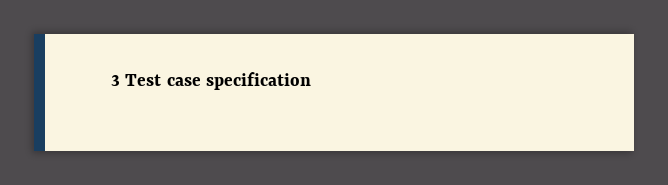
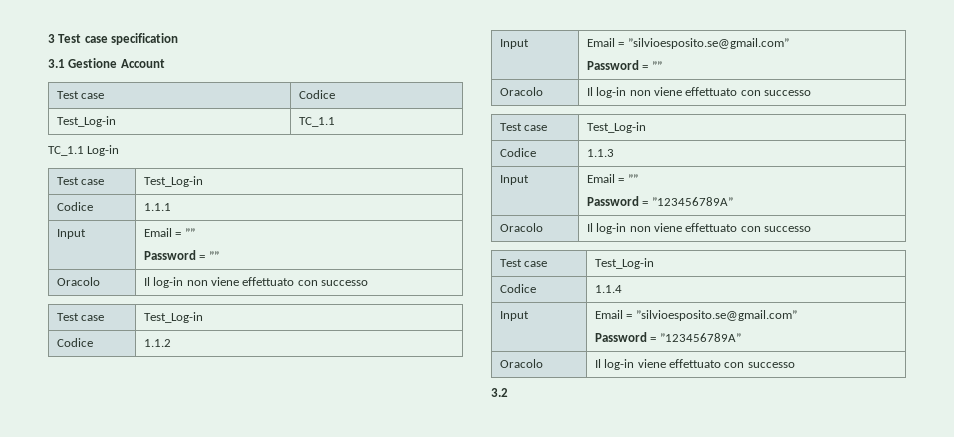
+ 3.1 Gestione Account
+ Test case | Codice
+ Test_Log-in | TC_1.1
+ TC_1.1 Log-in
+ Test case | Test_Log-in
+ Codice | 1.1.1
+ Input | Email = ””
+ Password = ””
+ Oracolo | Il log-in non viene effettuato con successo
+ Test case | Test_Log-in
+ Codice | 1.1.2
+ Input | Email = ”silvioesposito.se@gmail.com”
+ Password = ””
+ Oracolo | Il log-in non viene effettuato con successo
+ Test case | Test_Log-in
+ Codice | 1.1.3
+ Input | Email = ””
+ Password = ”123456789A”
+ Oracolo | Il log-in non viene effettuato con successo
+ Test case | Test_Log-in
+ Codice | 1.1.4
+ Input | Email = ”silvioesposito.se@gmail.com”
+ Password = ”123456789A”
+ Oracolo | Il log-in viene effettuato con successo
+ 3.2

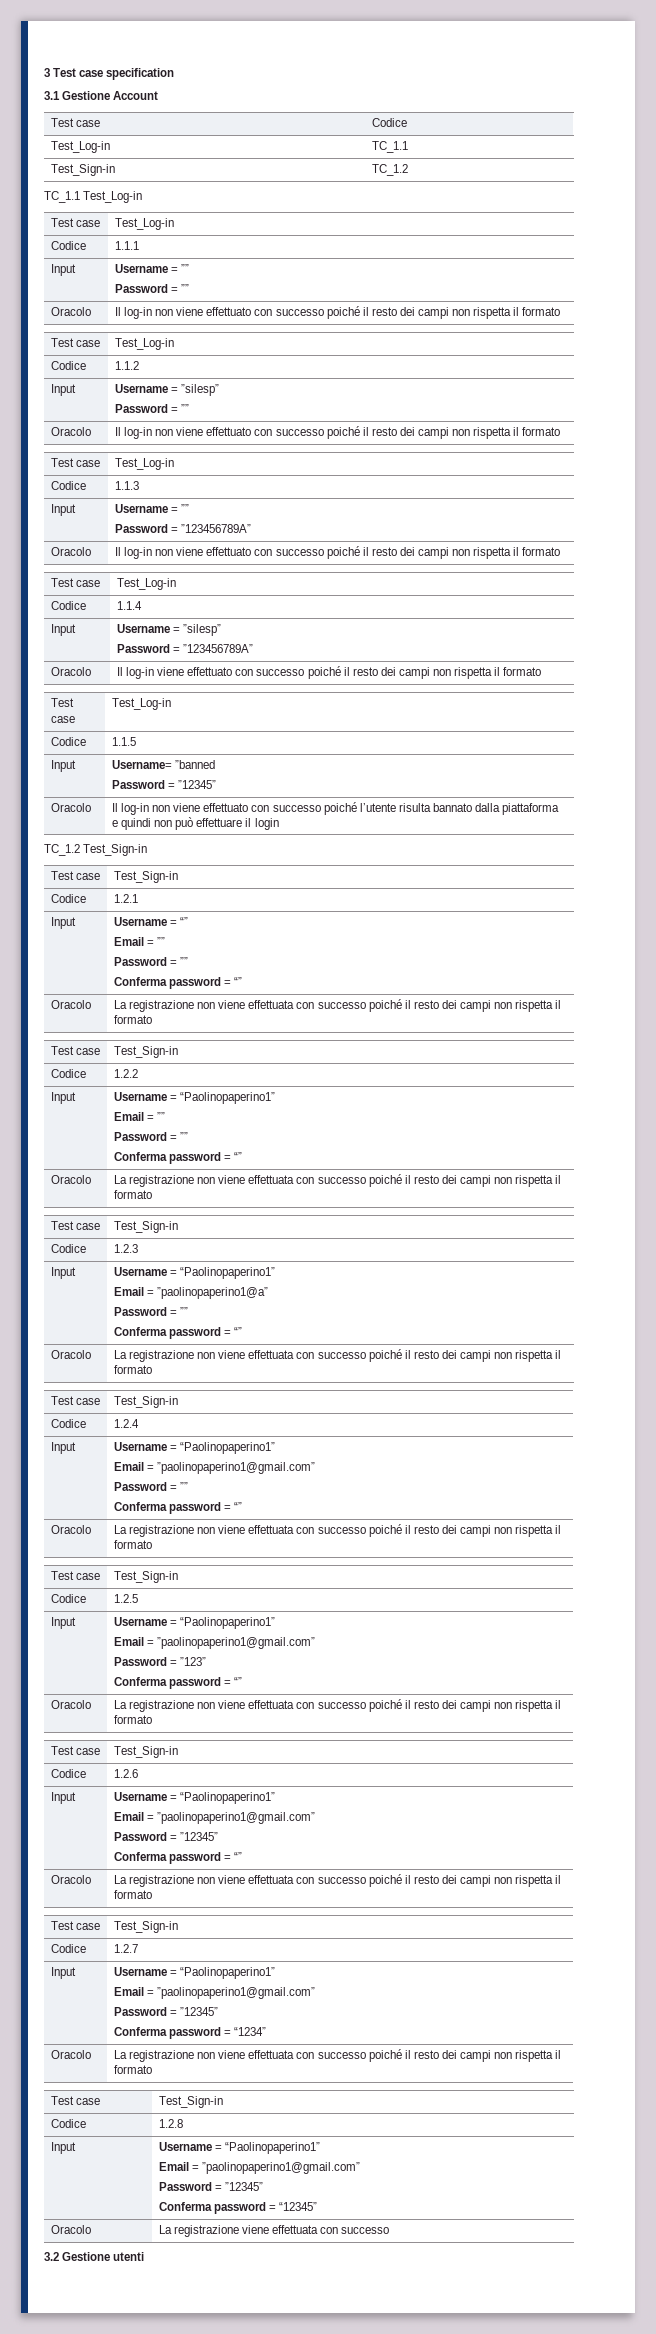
- TC_1.1 Log-in
+ Test_Sign-in | TC_1.2
+ TC_1.1 Test_Log-in
  Codice | 1.1.1
- Input | Email = ””
+ Input | Username = ””
  Password = ””
- Oracolo | Il log-in non viene effettuato con successo
+ Oracolo | Il log-in non viene effettuato con successo poiché il resto dei campi non rispetta il formato
  Codice | 1.1.2
- Input | Email = ”silvioesposito.se@gmail.com”
+ Input | Username = ”silesp”
  Password = ””
- Oracolo | Il log-in non viene effettuato con successo
+ Oracolo | Il log-in non viene effettuato con successo poiché il resto dei campi non rispetta il formato
  Codice | 1.1.3
- Input | Email = ””
+ Input | Username = ””
  Password = ”123456789A”
- Oracolo | Il log-in non viene effettuato con successo
+ Oracolo | Il log-in non viene effettuato con successo poiché il resto dei campi non rispetta il formato
  Codice | 1.1.4
- Input | Email = ”silvioesposito.se@gmail.com”
+ Input | Username = ”silesp”
- Oracolo | Il log-in viene effettuato con successo
+ Oracolo | Il log-in viene effettuato con successo poiché il resto dei campi non rispetta il formato
+ Test case | Test_Log-in
+ Codice | 1.1.5
+ Input | Username= ”banned
+ Password = ”12345”
+ Oracolo | Il log-in non viene effettuato con successo poiché l’utente risulta bannato dalla piattaforma e quindi non può effettuare il login
+ TC_1.2 Test_Sign-in
+ Test case | Test_Sign-in
+ Codice | 1.2.1
+ Input | Username = “”
+ Email = ””
+ Password = ””
+ Conferma password = “”
+ Oracolo | La registrazione non viene effettuata con successo poiché il resto dei campi non rispetta il formato
+ Test case | Test_Sign-in
+ Codice | 1.2.2
+ Input | Username = “Paolinopaperino1”
+ Email = ””
+ Password = ””
+ Conferma password = “”
+ Oracolo | La registrazione non viene effettuata con successo poiché il resto dei campi non rispetta il formato
+ Test case | Test_Sign-in
+ Codice | 1.2.3
+ Input | Username = “Paolinopaperino1”
+ Email = ”paolinopaperino1@a”
+ Password = ””
+ Conferma password = “”
+ Oracolo | La registrazione non viene effettuata con successo poiché il resto dei campi non rispetta il formato
+ Test case | Test_Sign-in
+ Codice | 1.2.4
+ Input | Username = “Paolinopaperino1”
+ Email = ”paolinopaperino1@gmail.com”
+ Password = ””
+ Conferma password = “”
+ Oracolo | La registrazione non viene effettuata con successo poiché il resto dei campi non rispetta il formato
+ Test case | Test_Sign-in
+ Codice | 1.2.5
+ Input | Username = “Paolinopaperino1”
+ Email = ”paolinopaperino1@gmail.com”
+ Password = ”123”
+ Conferma password = “”
+ Oracolo | La registrazione non viene effettuata con successo poiché il resto dei campi non rispetta il formato
+ Test case | Test_Sign-in
+ Codice | 1.2.6
+ Input | Username = “Paolinopaperino1”
+ Email = ”paolinopaperino1@gmail.com”
+ Password = ”12345”
+ Conferma password = “”
+ Oracolo | La registrazione non viene effettuata con successo poiché il resto dei campi non rispetta il formato
+ Test case | Test_Sign-in
+ Codice | 1.2.7
+ Input | Username = “Paolinopaperino1”
+ Email = ”paolinopaperino1@gmail.com”
+ Password = ”12345”
+ Conferma password = “1234”
+ Oracolo | La registrazione non viene effettuata con successo poiché il resto dei campi non rispetta il formato
+ Test case | Test_Sign-in
+ Codice | 1.2.8
+ Input | Username = “Paolinopaperino1”
+ Email = ”paolinopaperino1@gmail.com”
+ Password = ”12345”
+ Conferma password = “12345”
+ Oracolo | La registrazione viene effettuata con successo
- 3.2
+ 3.2 Gestione utenti

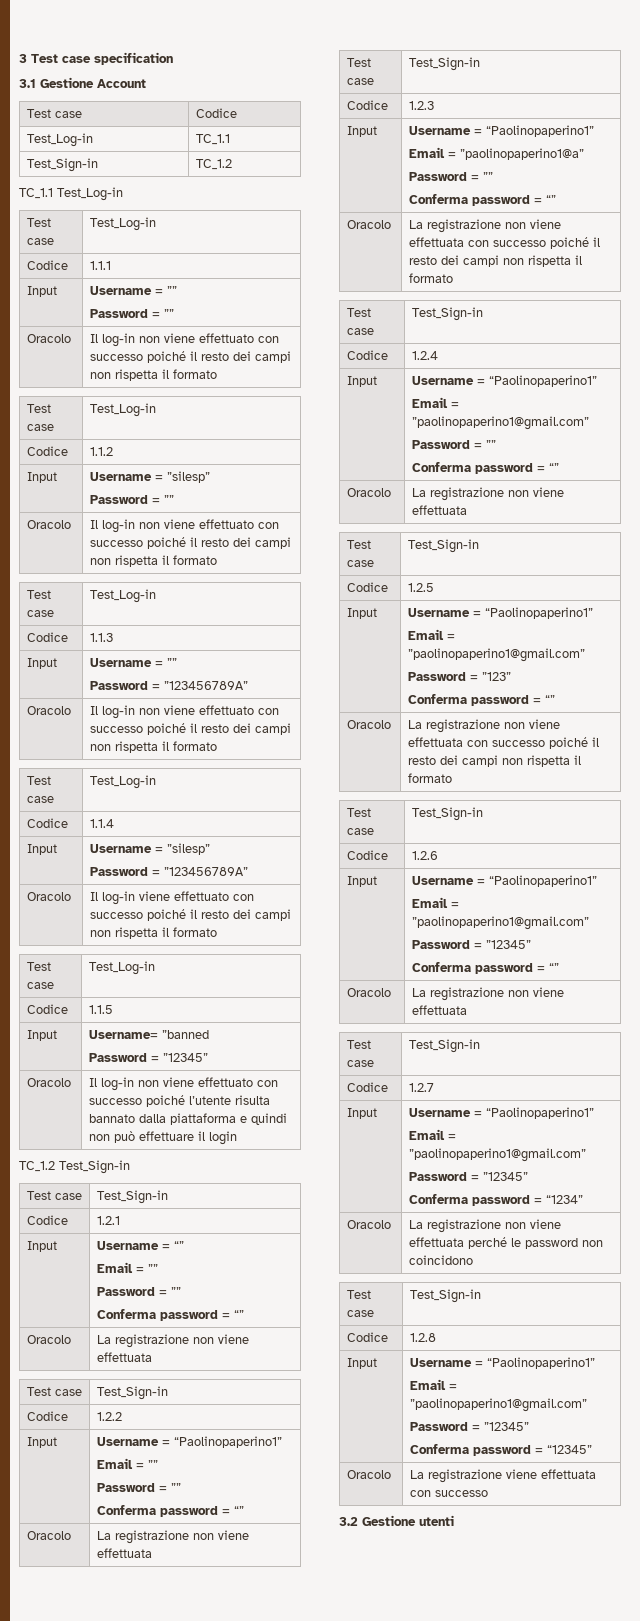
  Codice | 1.2.1
  Input | Username = “”
  Email = ””
  Password = ””
  Conferma password = “”
- Oracolo | La registrazione non viene effettuata con successo poiché il resto dei campi non rispetta il formato
+ Oracolo | La registrazione non viene effettuata
  Codice | 1.2.2
  Input | Username = “Paolinopaperino1”
  Email = ””
  Password = ””
  Conferma password = “”
- Oracolo | La registrazione non viene effettuata con successo poiché il resto dei campi non rispetta il formato
+ Oracolo | La registrazione non viene effettuata
  Codice | 1.2.4
  Input | Username = “Paolinopaperino1”
  Email = ”paolinopaperino1@gmail.com”
  Password = ””
  Conferma password = “”
- Oracolo | La registrazione non viene effettuata con successo poiché il resto dei campi non rispetta il formato
+ Oracolo | La registrazione non viene effettuata
  Codice | 1.2.6
  Input | Username = “Paolinopaperino1”
  Email = ”paolinopaperino1@gmail.com”
  Password = ”12345”
  Conferma password = “”
- Oracolo | La registrazione non viene effettuata con successo poiché il resto dei campi non rispetta il formato
+ Oracolo | La registrazione non viene effettuata
  Codice | 1.2.7
  Input | Username = “Paolinopaperino1”
  Email = ”paolinopaperino1@gmail.com”
  Password = ”12345”
  Conferma password = “1234”
- Oracolo | La registrazione non viene effettuata con successo poiché il resto dei campi non rispetta il formato
+ Oracolo | La registrazione non viene effettuata perché le password non coincidono

